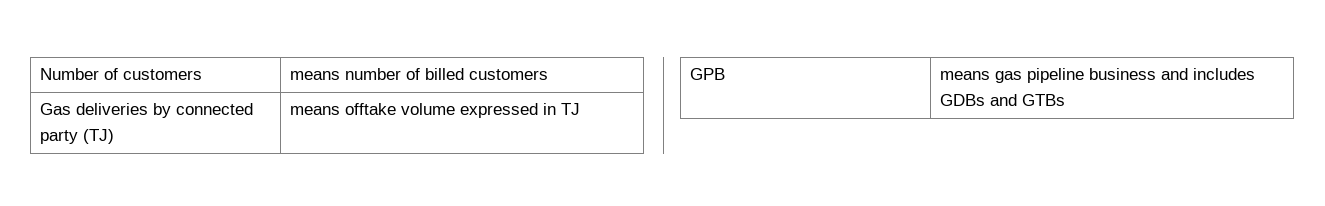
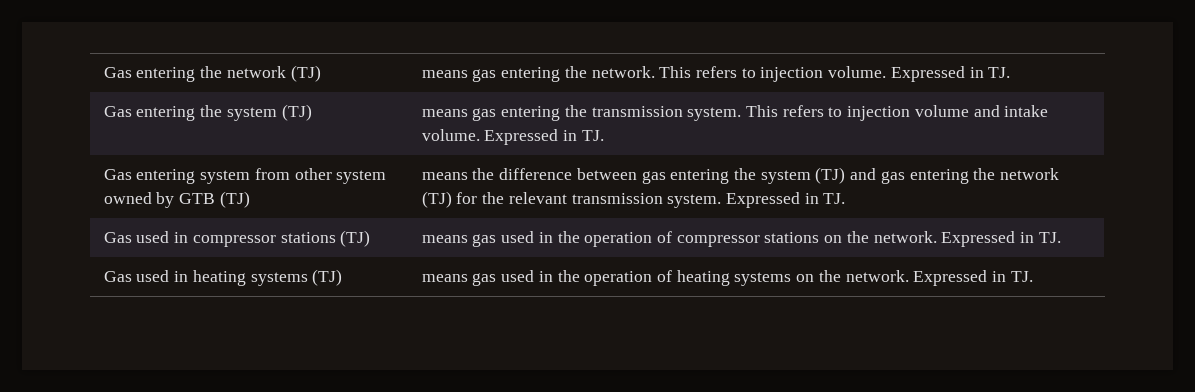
- Number of customers | means number of billed customers
- Gas deliveries by connected party (TJ) | means offtake volume expressed in TJ
- GPB | means gas pipeline business and includes GDBs and GTBs
+ Gas entering the network (TJ) | means gas entering the network. This refers to injection volume. Expressed in TJ.
+ Gas entering the system (TJ) | means gas entering the transmission system. This refers to injection volume and intake volume. Expressed in TJ.
+ Gas entering system from other system owned by GTB (TJ) | means the difference between gas entering the system (TJ) and gas entering the network (TJ) for the relevant transmission system. Expressed in TJ.
+ Gas used in compressor stations (TJ) | means gas used in the operation of compressor stations on the network. Expressed in TJ.
+ Gas used in heating systems (TJ) | means gas used in the operation of heating systems on the network. Expressed in TJ.

